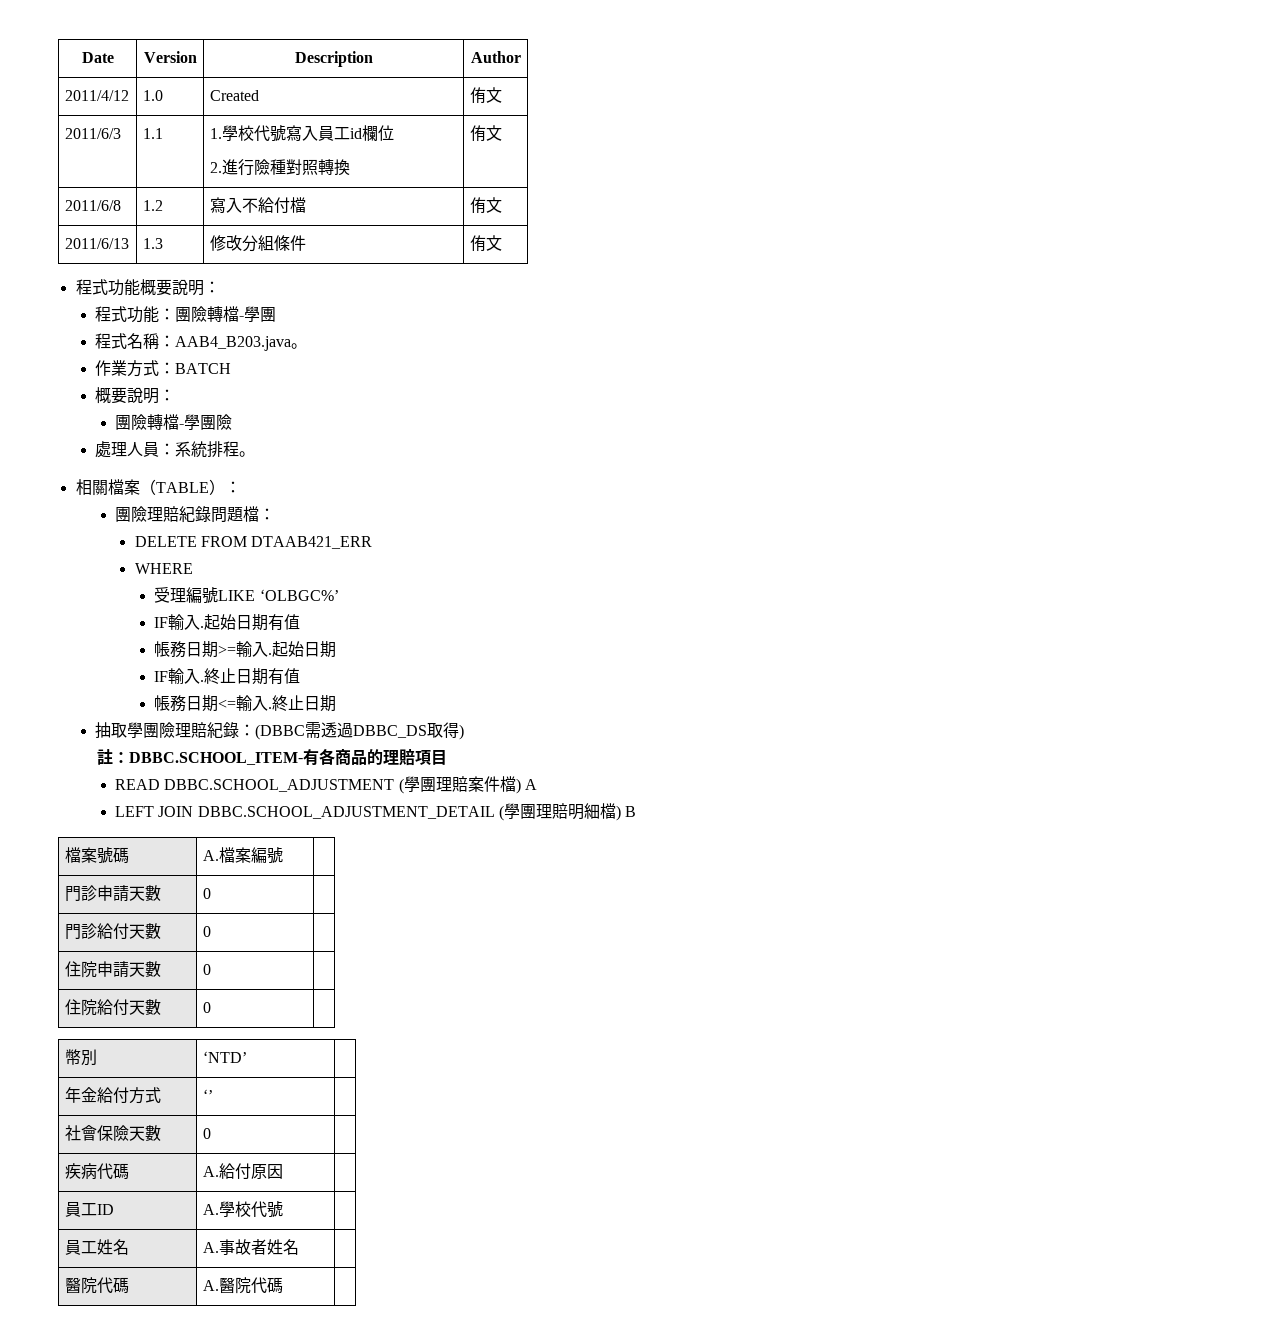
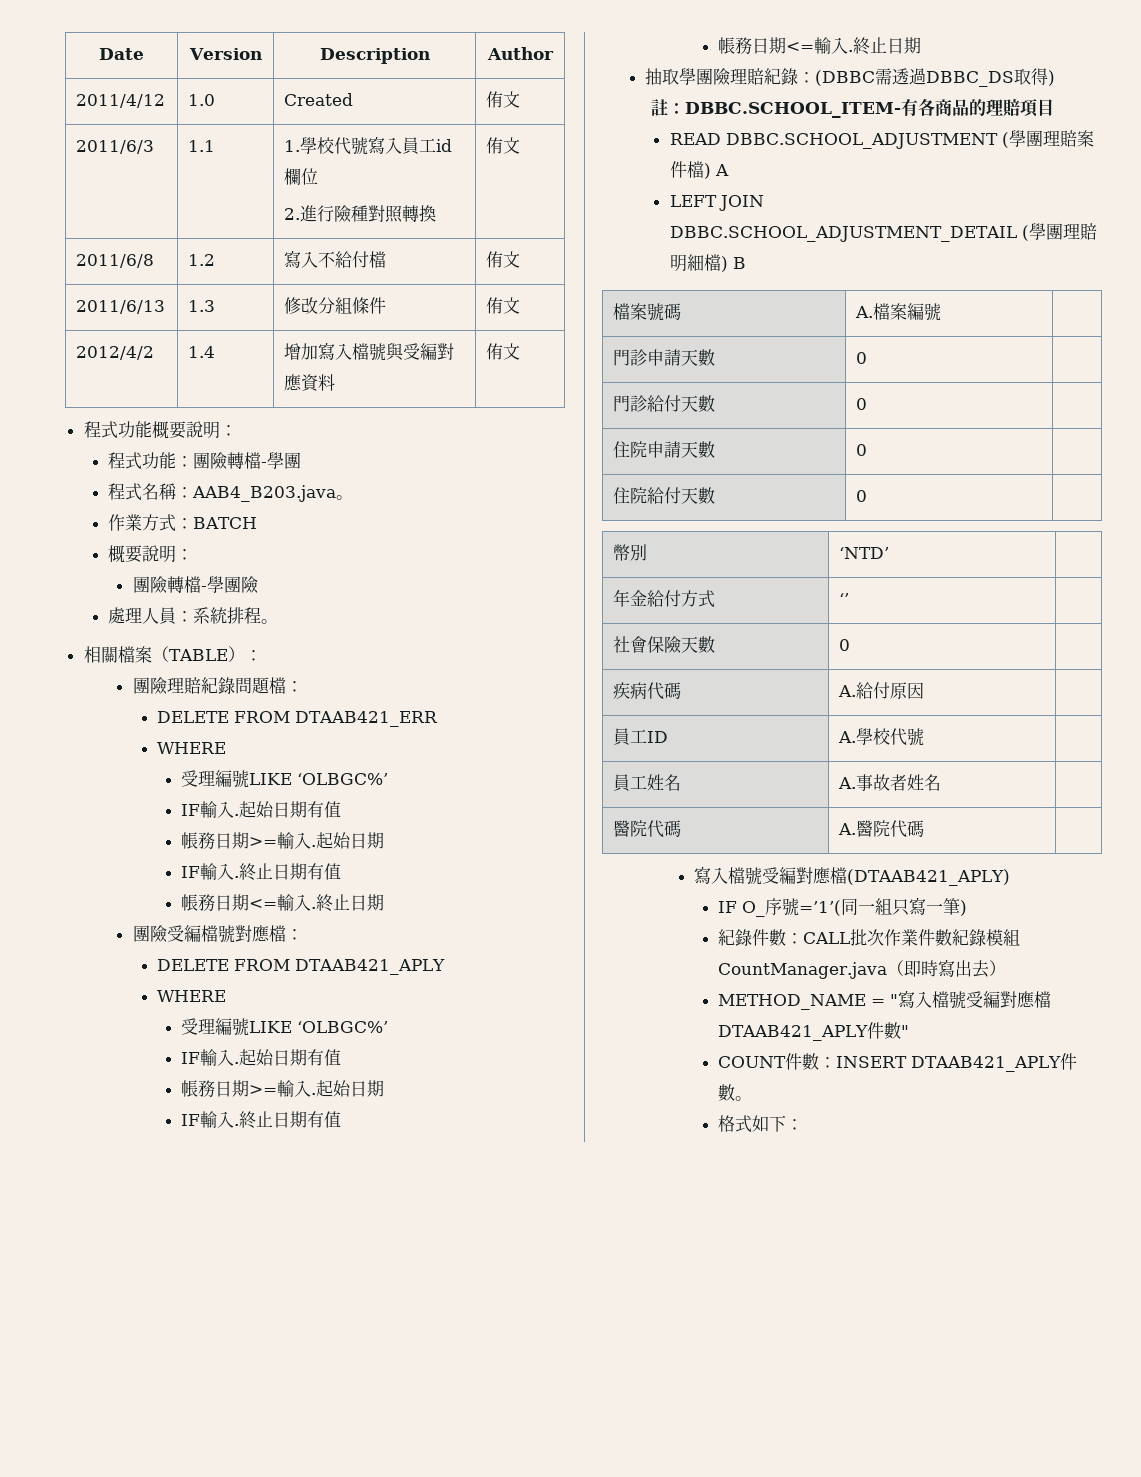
+ 2012/4/2 | 1.4 | 增加寫入檔號與受編對應資料 | 侑文
+ 團險受編檔號對應檔：
+ DELETE FROM DTAAB421_APLY
+ WHERE
+ 受理編號LIKE ‘OLBGC%’
+ IF輸入.起始日期有值
+ 帳務日期>=輸入.起始日期
+ IF輸入.終止日期有值
+ 帳務日期<=輸入.終止日期
+ 寫入檔號受編對應檔(DTAAB421_APLY)
+ IF O_序號=’1’(同一組只寫一筆)
+ 紀錄件數：CALL批次作業件數紀錄模組CountManager.java（即時寫出去）
+ METHOD_NAME = "寫入檔號受編對應檔DTAAB421_APLY件數"
+ COUNT件數：INSERT DTAAB421_APLY件數。
+ 格式如下：

